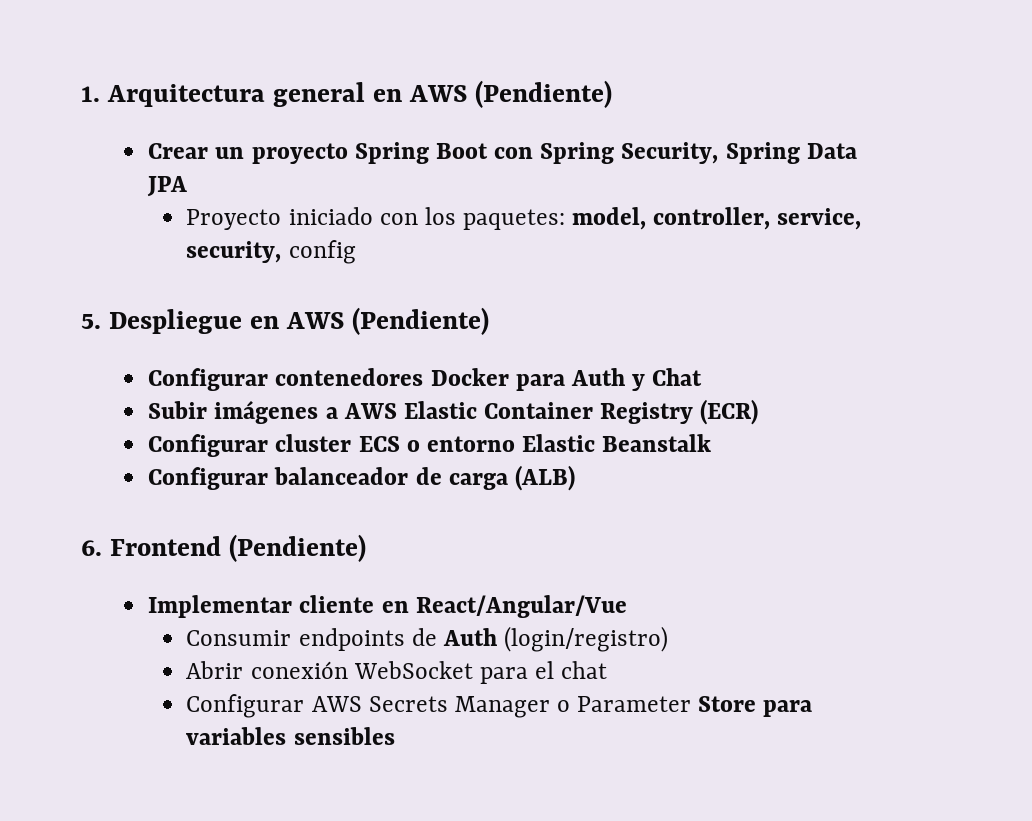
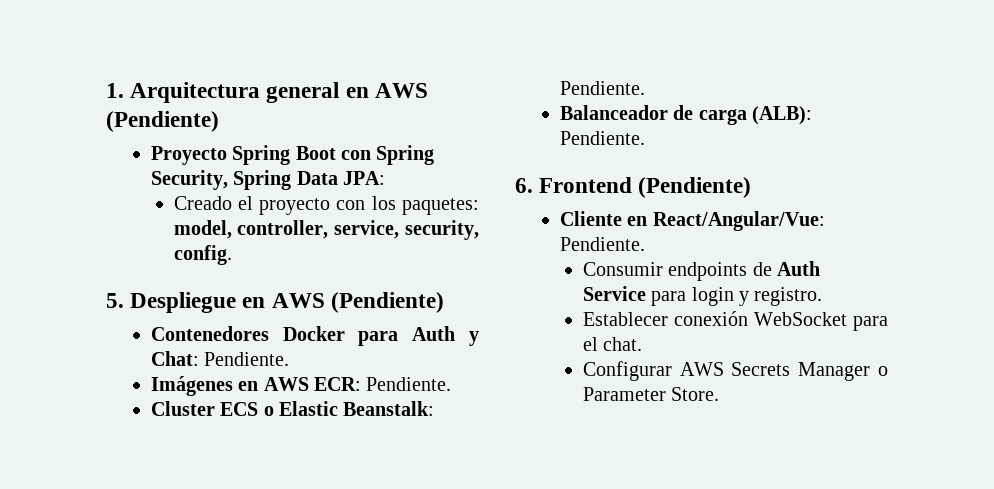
- Crear un proyecto Spring Boot con Spring Security, Spring Data JPA
- Proyecto iniciado con los paquetes: model, controller, service, security, config
+ Proyecto Spring Boot con Spring Security, Spring Data JPA:
+ Creado el proyecto con los paquetes: model, controller, service, security, config.
- Configurar contenedores Docker para Auth y Chat
- Subir imágenes a AWS Elastic Container Registry (ECR)
- Configurar cluster ECS o entorno Elastic Beanstalk
- Configurar balanceador de carga (ALB)
+ Contenedores Docker para Auth y Chat: Pendiente.
+ Imágenes en AWS ECR: Pendiente.
+ Cluster ECS o Elastic Beanstalk: Pendiente.
+ Balanceador de carga (ALB): Pendiente.
- Implementar cliente en React/Angular/Vue
+ Cliente en React/Angular/Vue: Pendiente.
- Consumir endpoints de Auth (login/registro)
- Abrir conexión WebSocket para el chat
+ Consumir endpoints de Auth Service para login y registro.
+ Establecer conexión WebSocket para el chat.
- Configurar AWS Secrets Manager o Parameter Store para variables sensibles
+ Configurar AWS Secrets Manager o Parameter Store.

